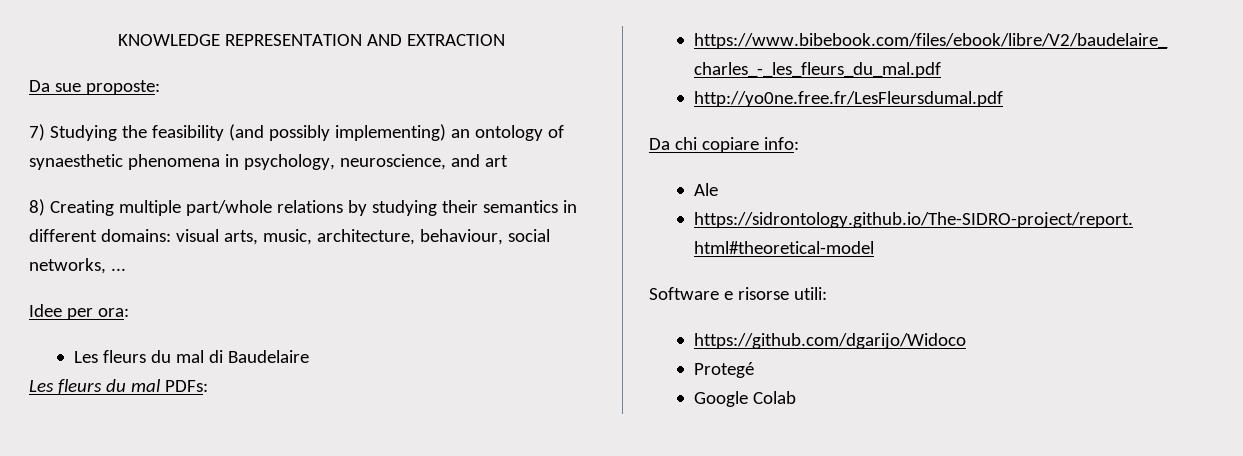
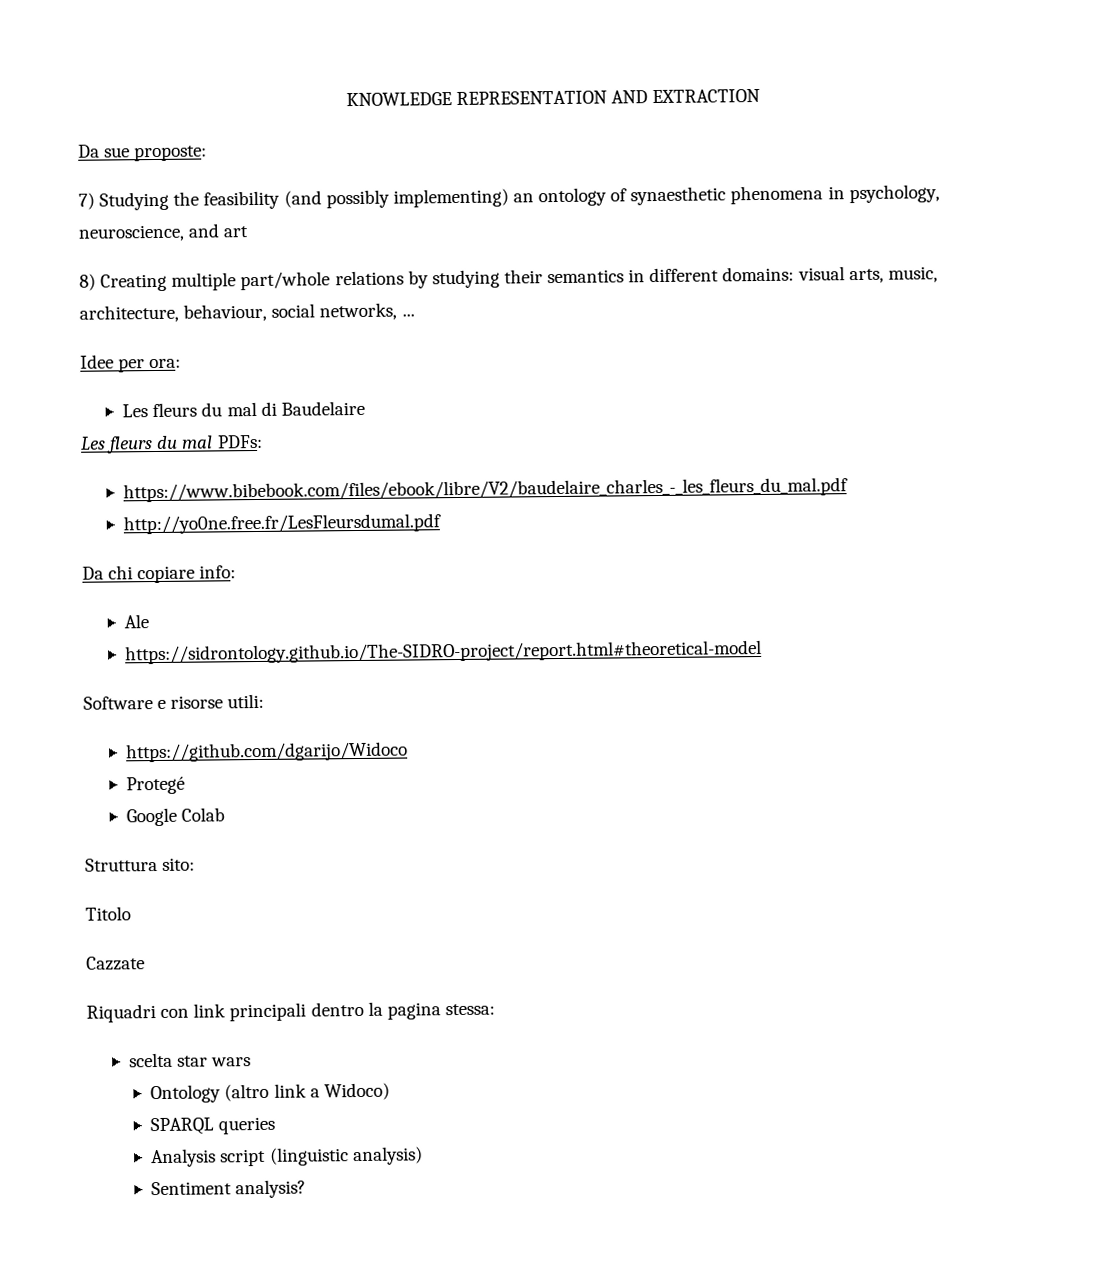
+ Struttura sito:
+ Titolo
+ Cazzate
+ Riquadri con link principali dentro la pagina stessa:
+ scelta star wars
+ Ontology (altro link a Widoco)
+ SPARQL queries
+ Analysis script (linguistic analysis)
+ Sentiment analysis?

